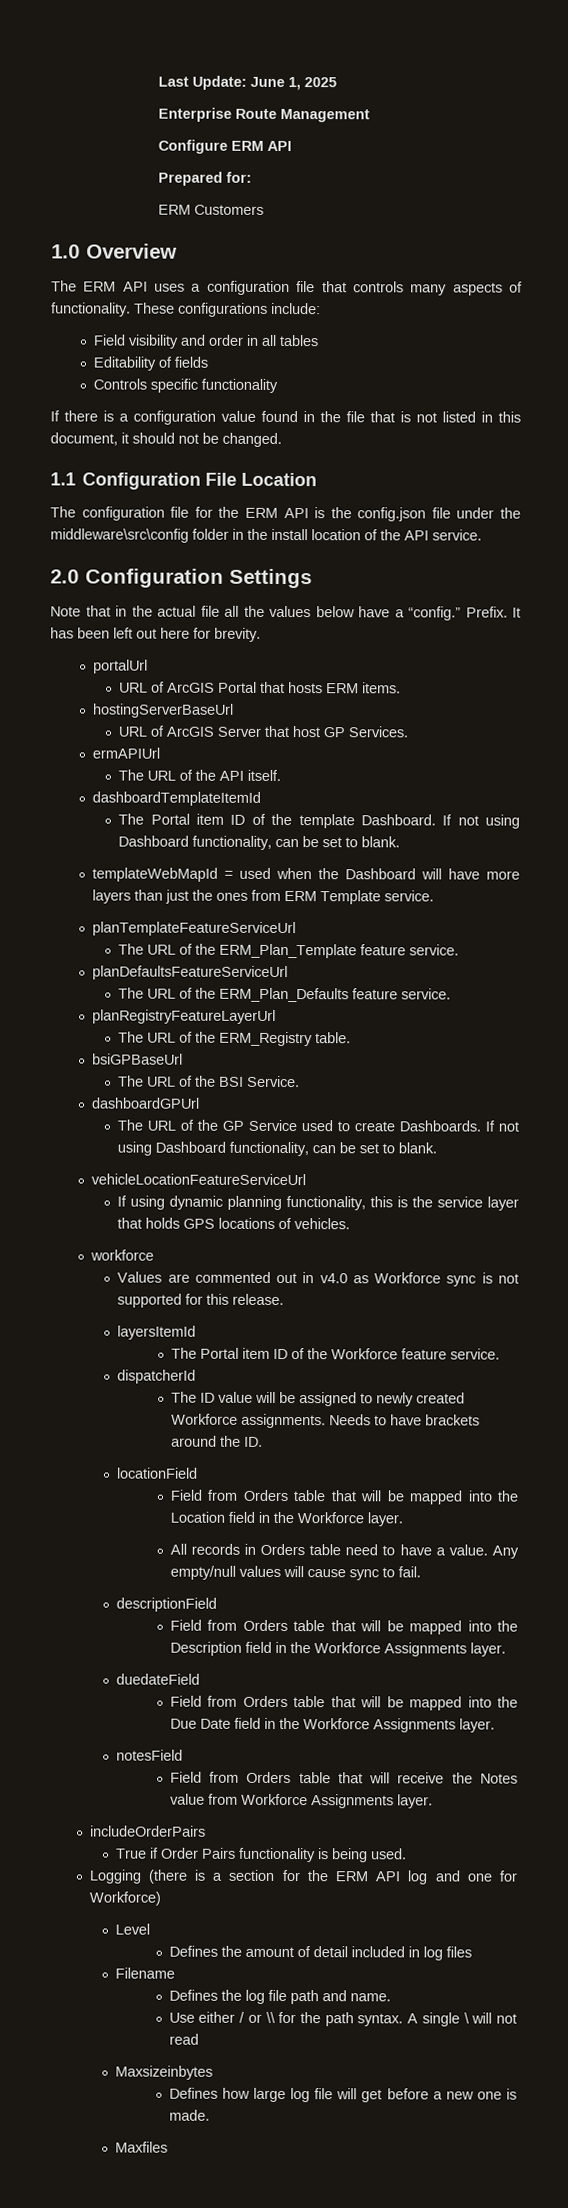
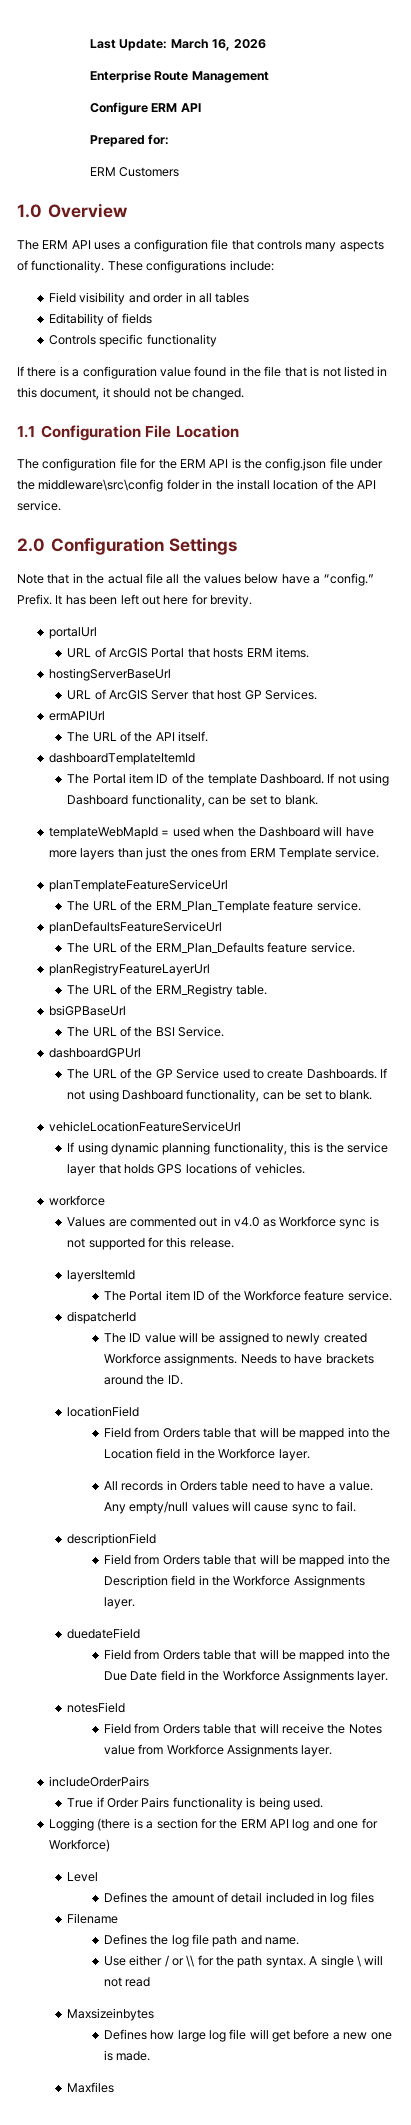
- Last Update: June 1, 2025
+ Last Update: March 16, 2026

